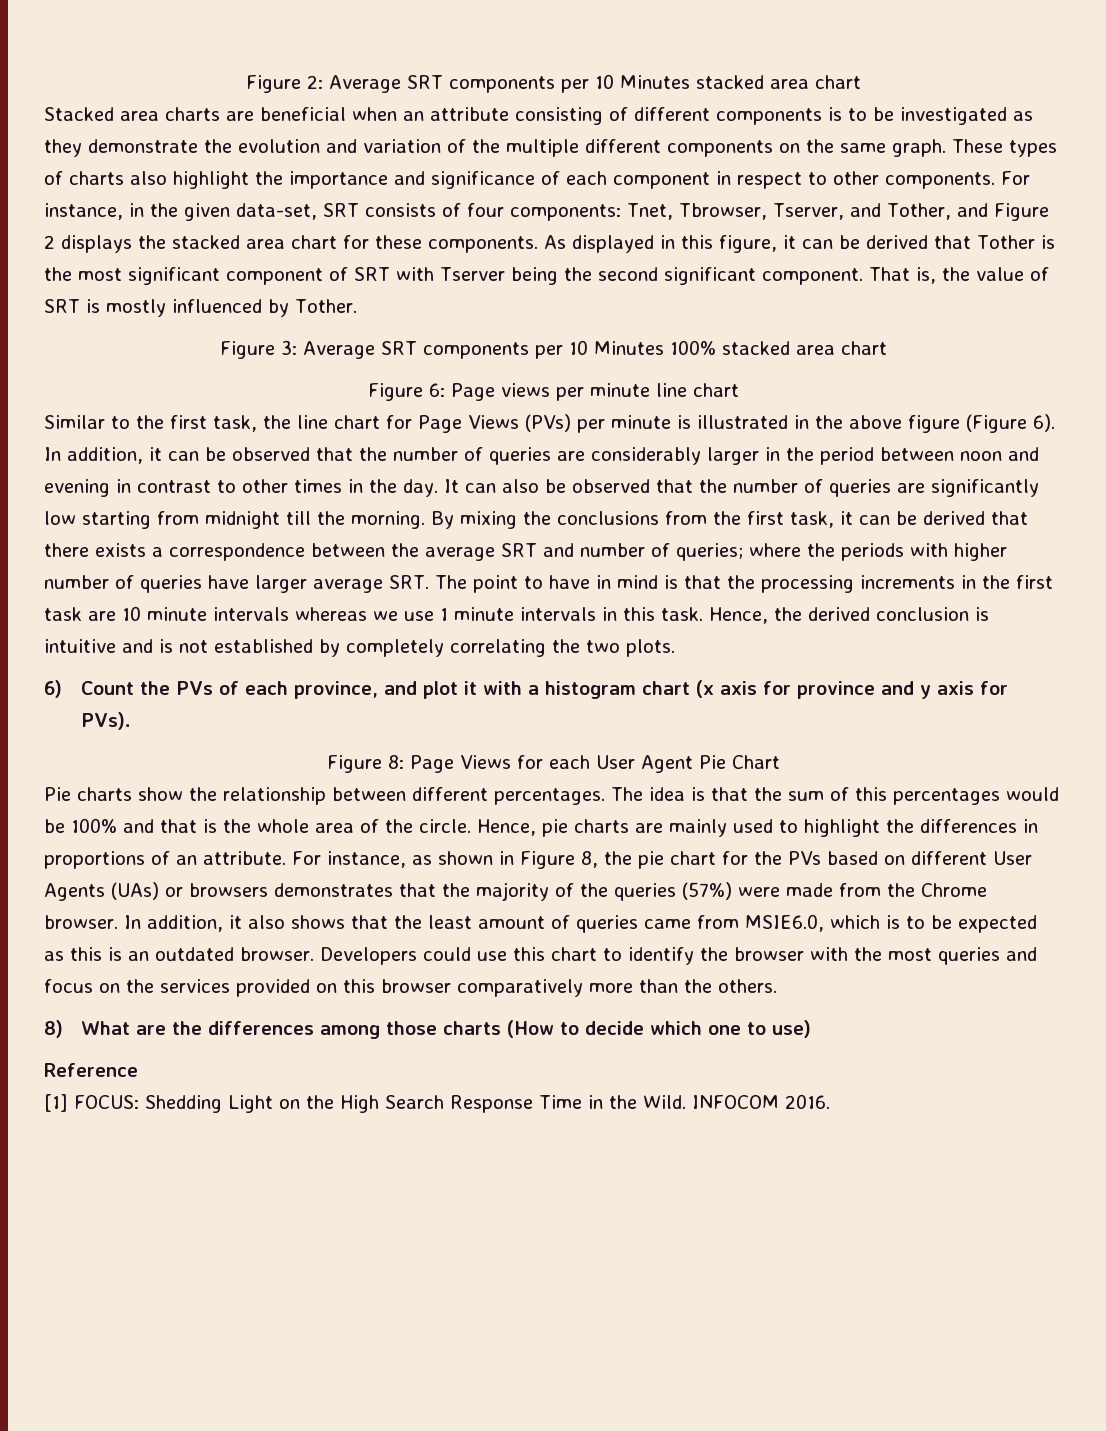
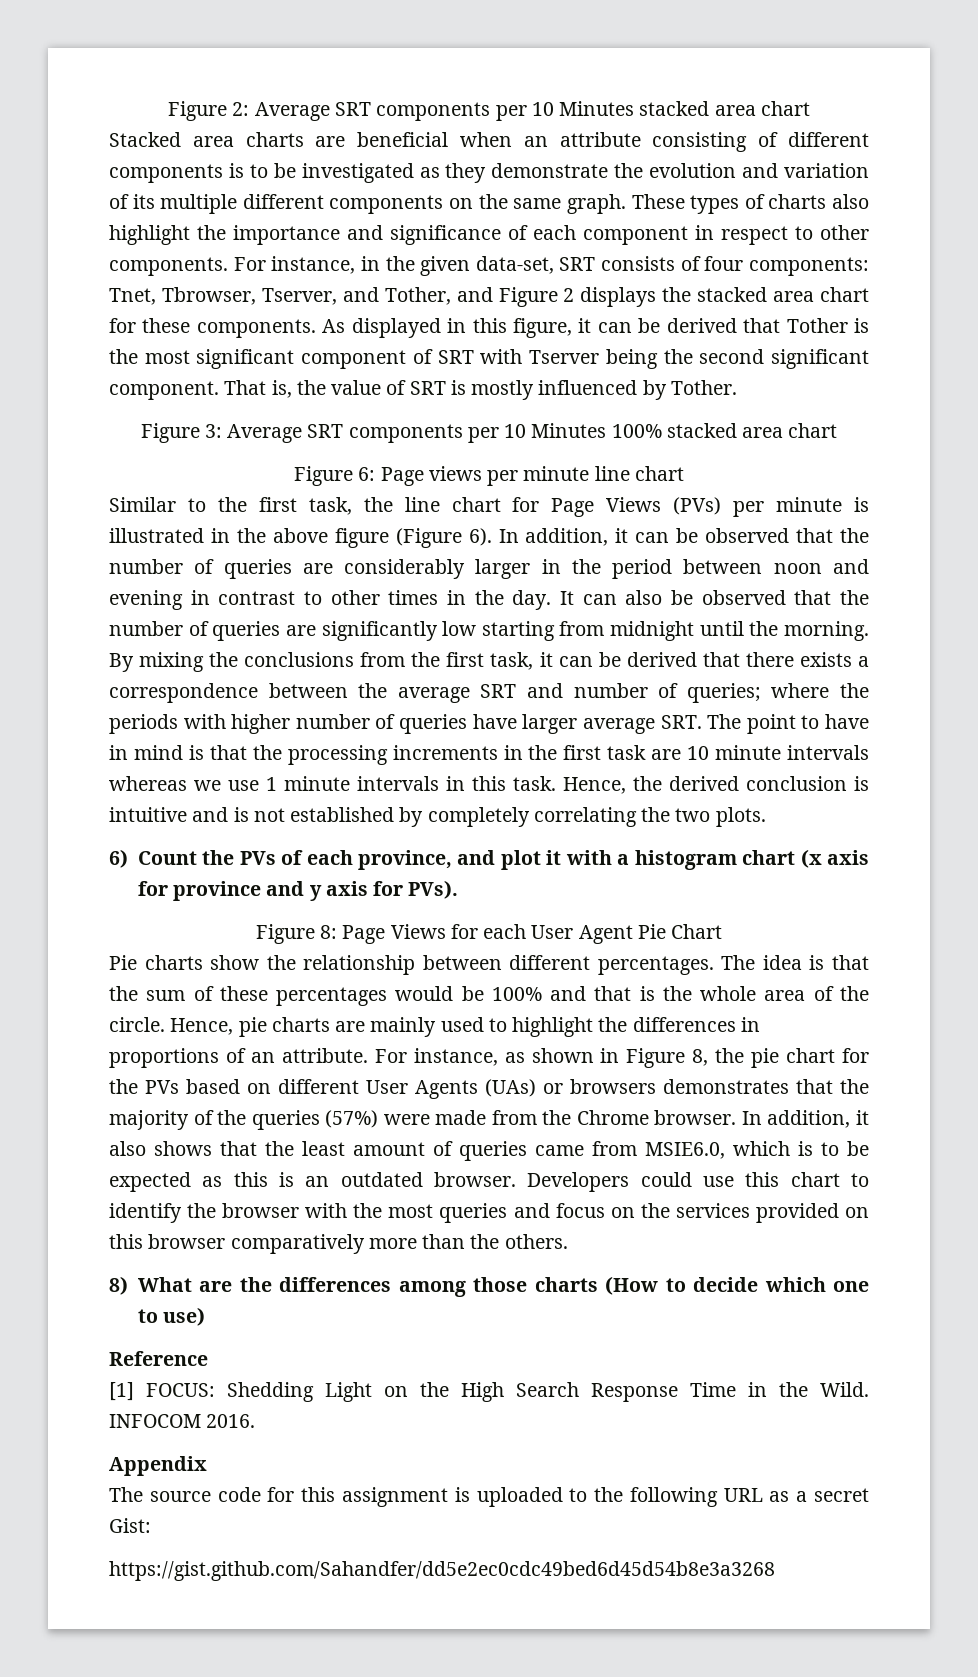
- Stacked area charts are beneficial when an attribute consisting of different components is to be investigated as they demonstrate the evolution and variation of the multiple different components on the same graph.
+ Stacked area charts are beneficial when an attribute consisting of different components is to be investigated as they demonstrate the evolution and variation of its multiple different components on the same graph.
- It can also be observed that the number of queries are significantly low starting from midnight till the morning.
+ It can also be observed that the number of queries are significantly low starting from midnight until the morning.
- The idea is that the sum of this percentages would be 100% and that is the whole area of the circle.
+ The idea is that the sum of these percentages would be 100% and that is the whole area of the circle.
+ Appendix
+ The source code for this assignment is uploaded to the following URL as a secret Gist:
+ https://gist.github.com/Sahandfer/dd5e2ec0cdc49bed6d45d54b8e3a3268

